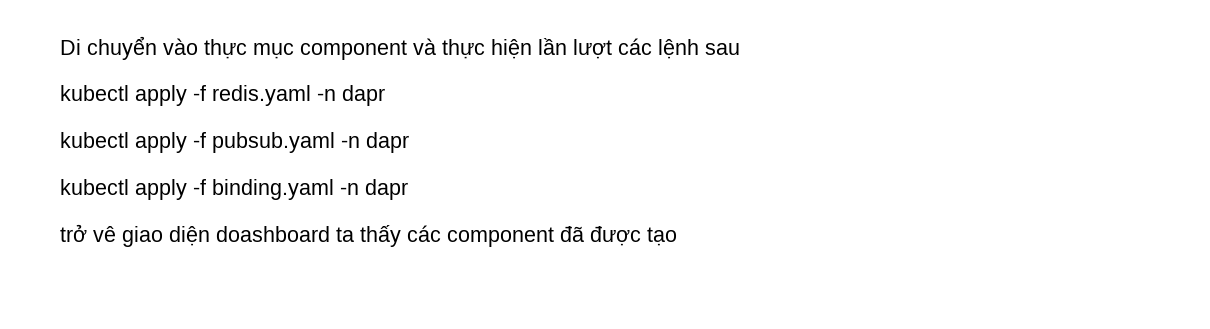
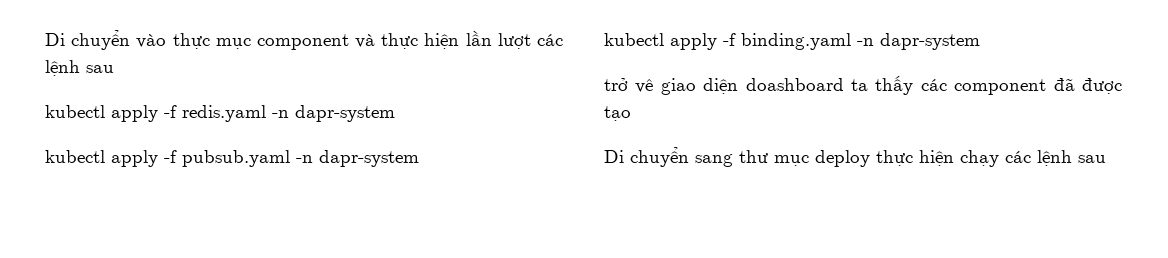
- kubectl apply -f redis.yaml -n dapr
+ kubectl apply -f redis.yaml -n dapr-system
- kubectl apply -f pubsub.yaml -n dapr
+ kubectl apply -f pubsub.yaml -n dapr-system
- kubectl apply -f binding.yaml -n dapr
+ kubectl apply -f binding.yaml -n dapr-system
+ Di chuyển sang thư mục deploy thực hiện chạy các lệnh sau

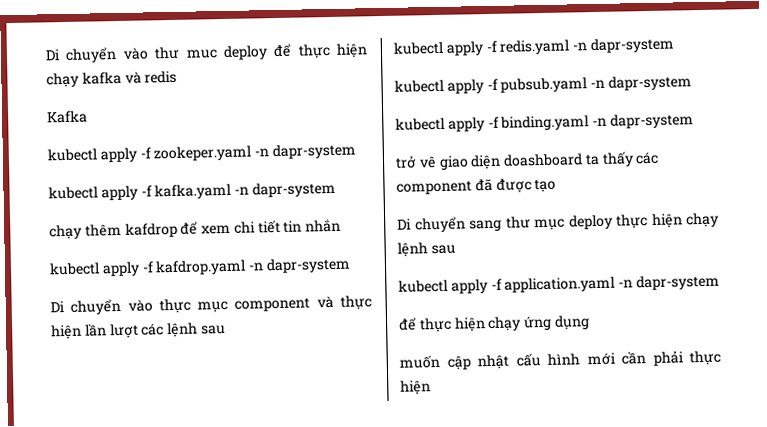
+ Di chuyển vào thư muc deploy để thực hiện chạy kafka và redis
+ Kafka
+ kubectl apply -f zookeper.yaml -n dapr-system
+ kubectl apply -f kafka.yaml -n dapr-system
+ chạy thêm kafdrop để xem chi tiết tin nhắn
+ kubectl apply -f kafdrop.yaml -n dapr-system
- Di chuyển sang thư mục deploy thực hiện chạy các lệnh sau
+ Di chuyển sang thư mục deploy thực hiện chạy lệnh sau
+ kubectl apply -f application.yaml -n dapr-system
+ để thực hiện chạy ứng dụng
+ muốn cập nhật cấu hình mới cần phải thực hiện

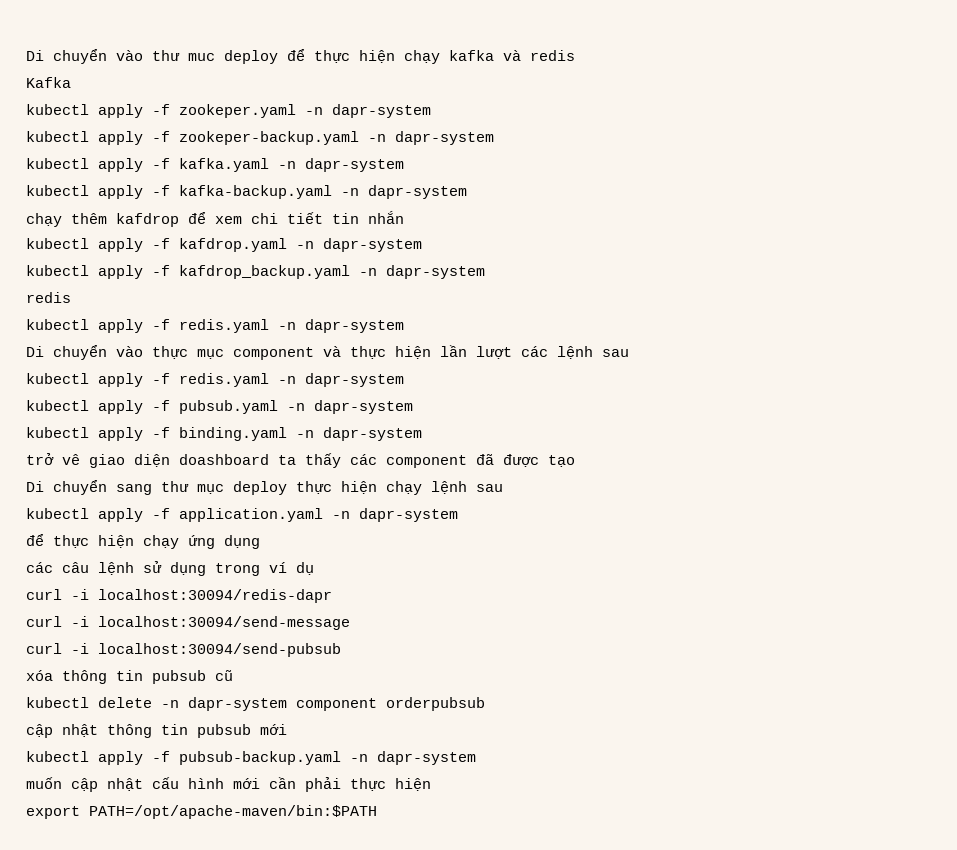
+ kubectl apply -f zookeper-backup.yaml -n dapr-system
+ kubectl apply -f kafka-backup.yaml -n dapr-system
+ kubectl apply -f kafdrop_backup.yaml -n dapr-system
+ redis
+ kubectl apply -f redis.yaml -n dapr-system
+ các câu lệnh sử dụng trong ví dụ
+ curl -i localhost:30094/redis-dapr
+ curl -i localhost:30094/send-message
+ curl -i localhost:30094/send-pubsub
+ xóa thông tin pubsub cũ
+ kubectl delete -n dapr-system component orderpubsub
+ cập nhật thông tin pubsub mới
+ kubectl apply -f pubsub-backup.yaml -n dapr-system
+ export PATH=/opt/apache-maven/bin:$PATH

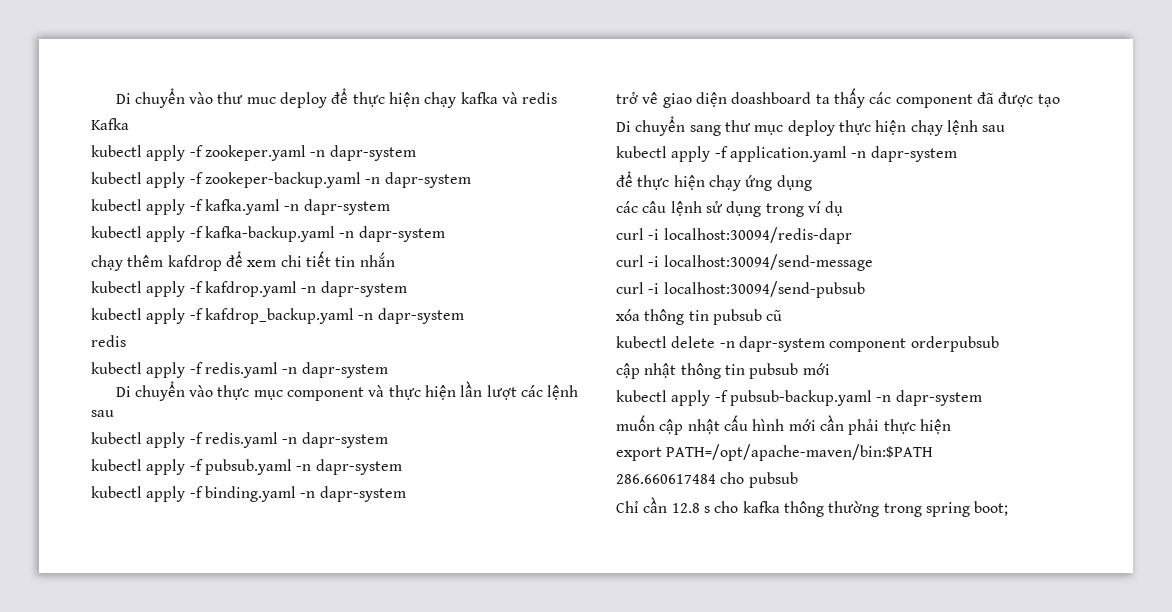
+ 286.660617484 cho pubsub
+ Chỉ cần 12.8 s cho kafka thông thường trong spring boot;

